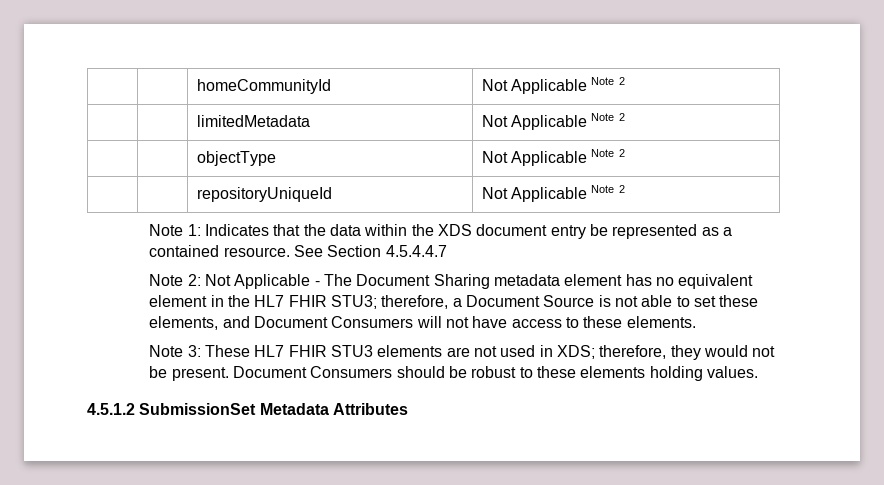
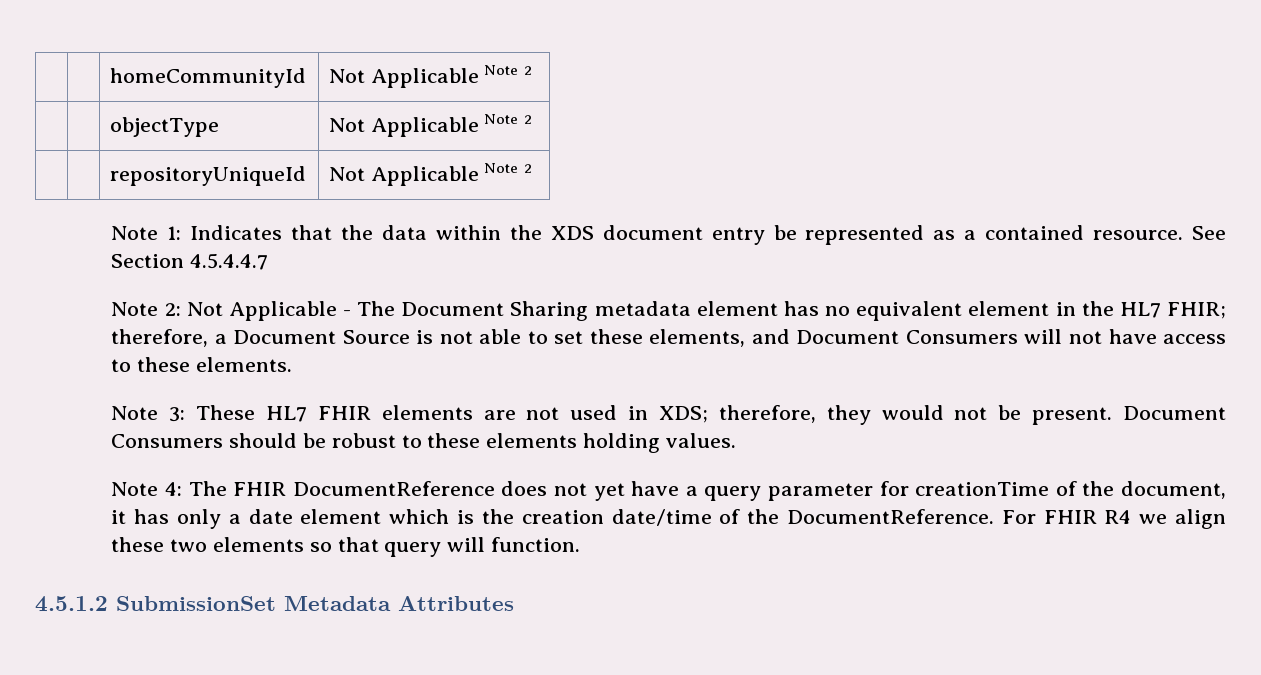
- | | limitedMetadata | Not Applicable Note 2
- Note 2: Not Applicable - The Document Sharing metadata element has no equivalent element in the HL7 FHIR STU3; therefore, a Document Source is not able to set these elements, and Document Consumers will not have access to these elements.
+ Note 2: Not Applicable - The Document Sharing metadata element has no equivalent element in the HL7 FHIR; therefore, a Document Source is not able to set these elements, and Document Consumers will not have access to these elements.
- Note 3: These HL7 FHIR STU3 elements are not used in XDS; therefore, they would not be present.
+ Note 3: These HL7 FHIR elements are not used in XDS; therefore, they would not be present.
+ Note 4: The FHIR DocumentReference does not yet have a query parameter for creationTime of the document, it has only a date element which is the creation date/time of the DocumentReference. For FHIR R4 we align these two elements so that query will function.

